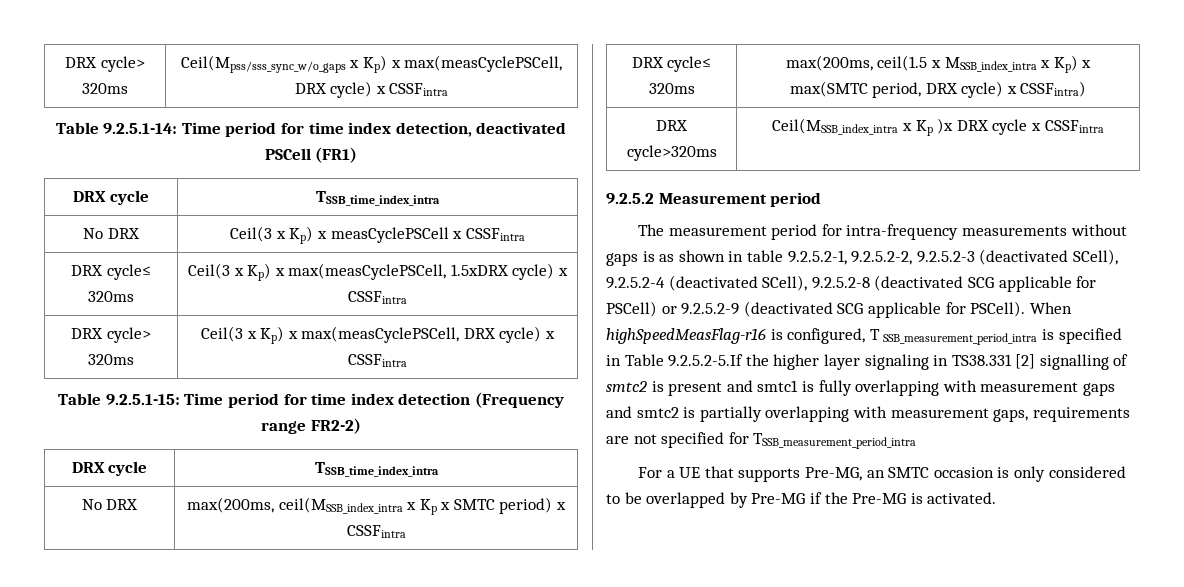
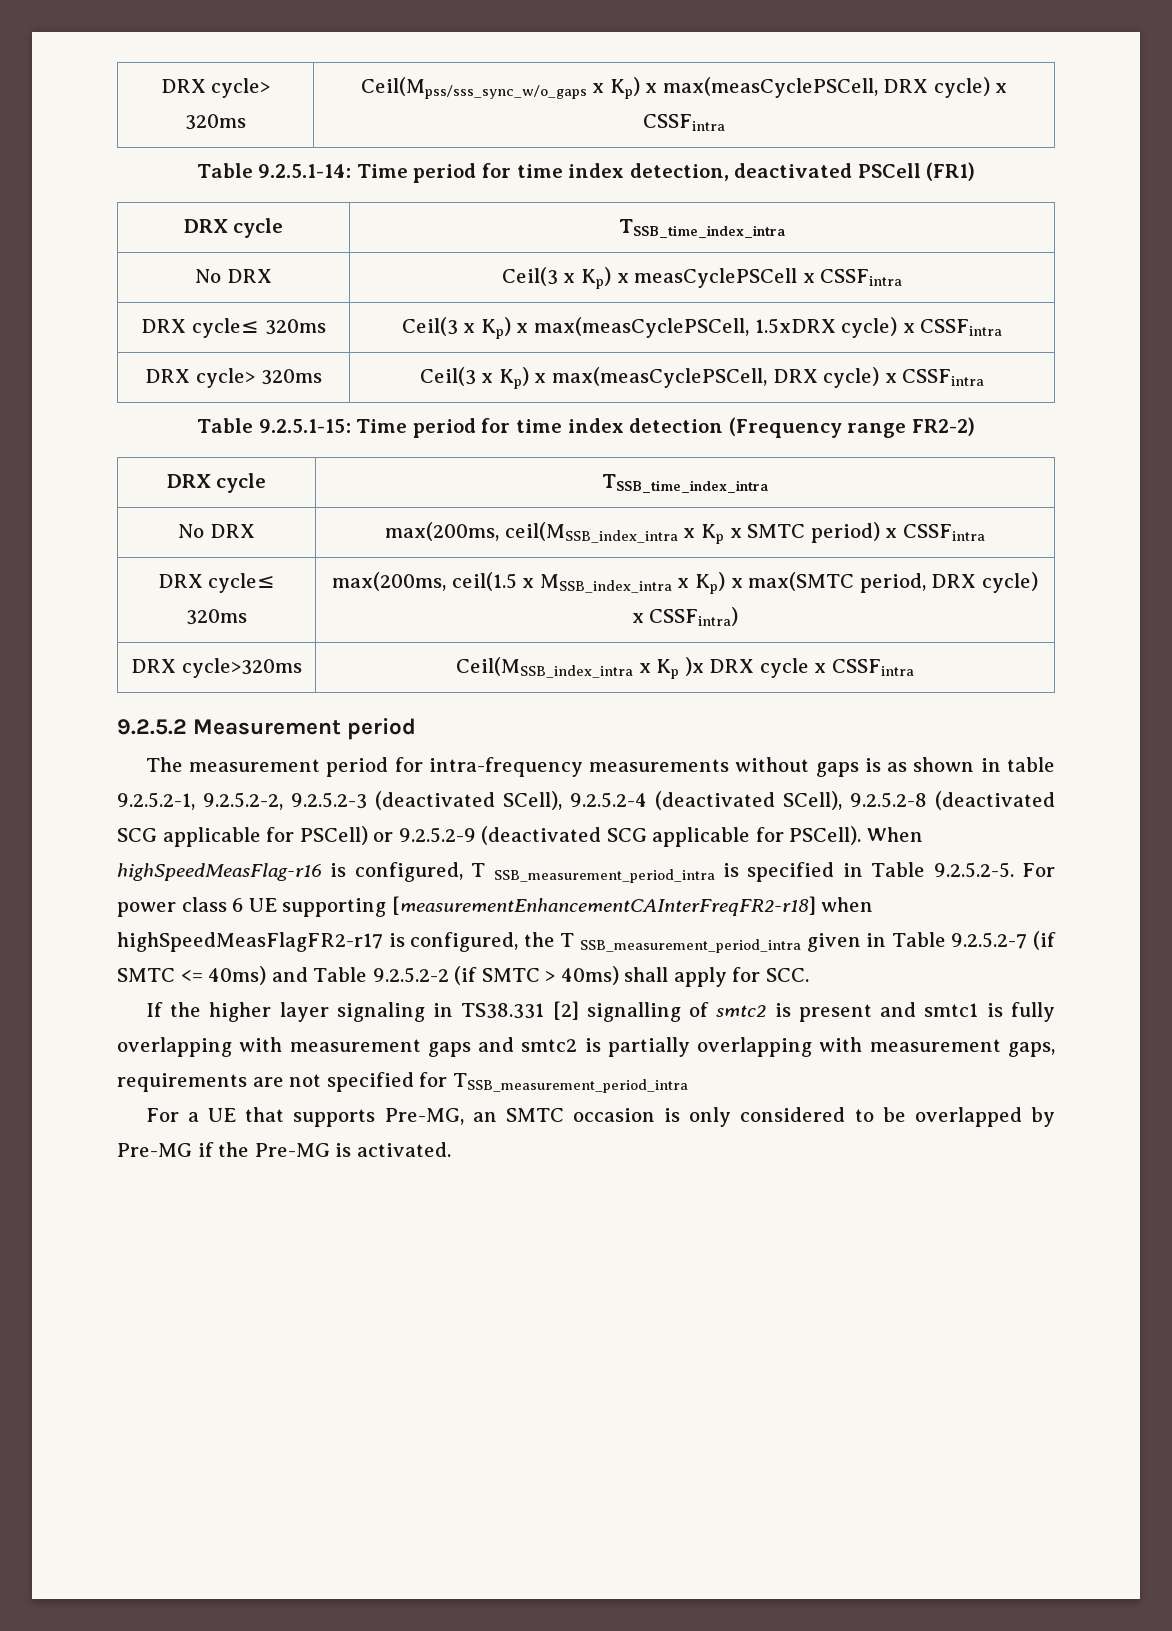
- When highSpeedMeasFlag-r16 is configured, T SSB_measurement_period_intra is specified in Table 9.2.5.2-5.If the higher layer signaling in TS38.331 [2] signalling of smtc2 is present and smtc1 is fully overlapping with measurement gaps and smtc2 is partially overlapping with measurement gaps, requirements are not specified for TSSB_measurement_period_intra
+ When highSpeedMeasFlag-r16 is configured, T SSB_measurement_period_intra is specified in Table 9.2.5.2-5. For power class 6 UE supporting [measurementEnhancementCAInterFreqFR2-r18] when highSpeedMeasFlagFR2-r17 is configured, the T SSB_measurement_period_intra given in Table 9.2.5.2-7 (if SMTC <= 40ms) and Table 9.2.5.2-2 (if SMTC > 40ms) shall apply for SCC.
+ If the higher layer signaling in TS38.331 [2] signalling of smtc2 is present and smtc1 is fully overlapping with measurement gaps and smtc2 is partially overlapping with measurement gaps, requirements are not specified for TSSB_measurement_period_intra

